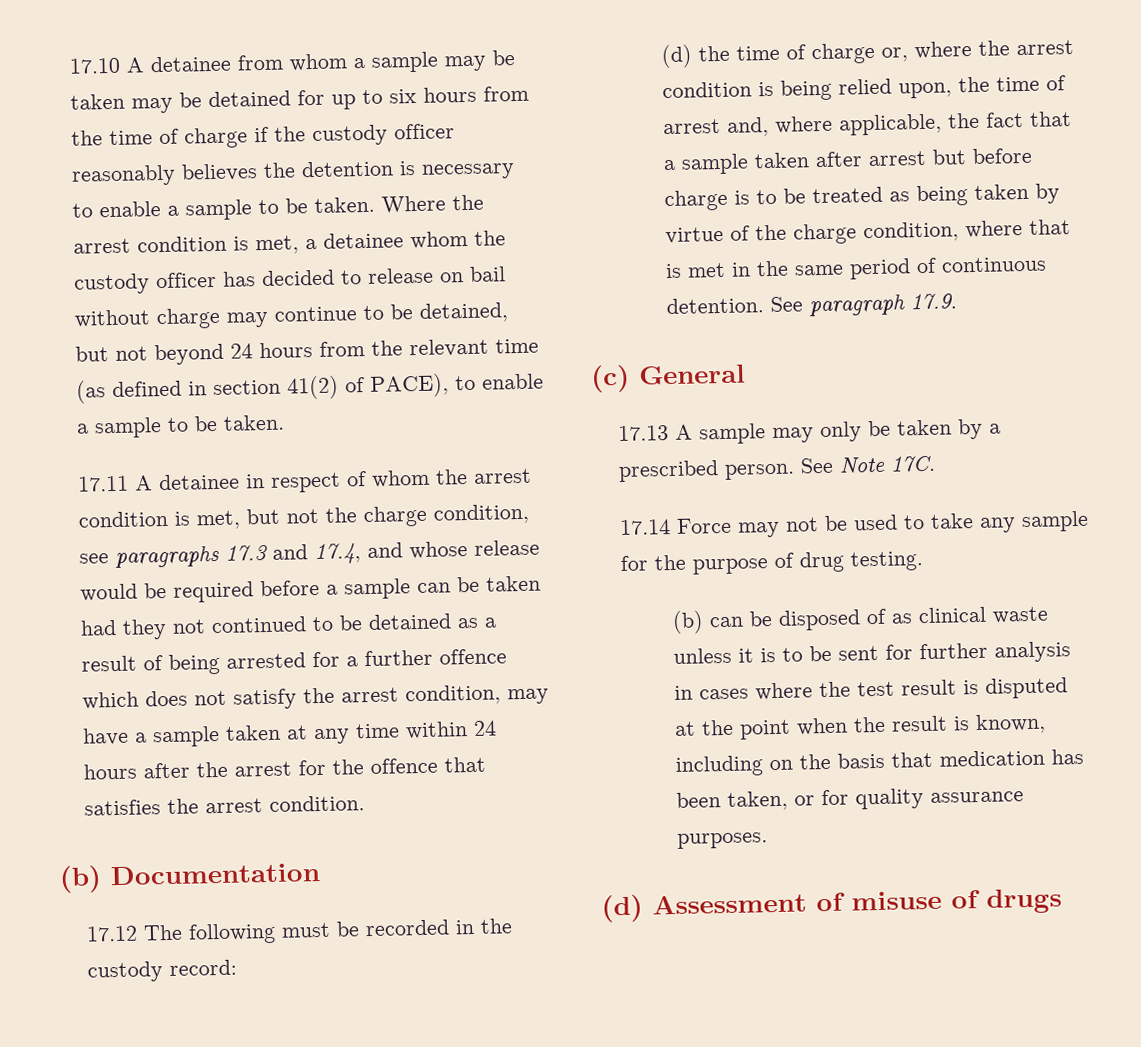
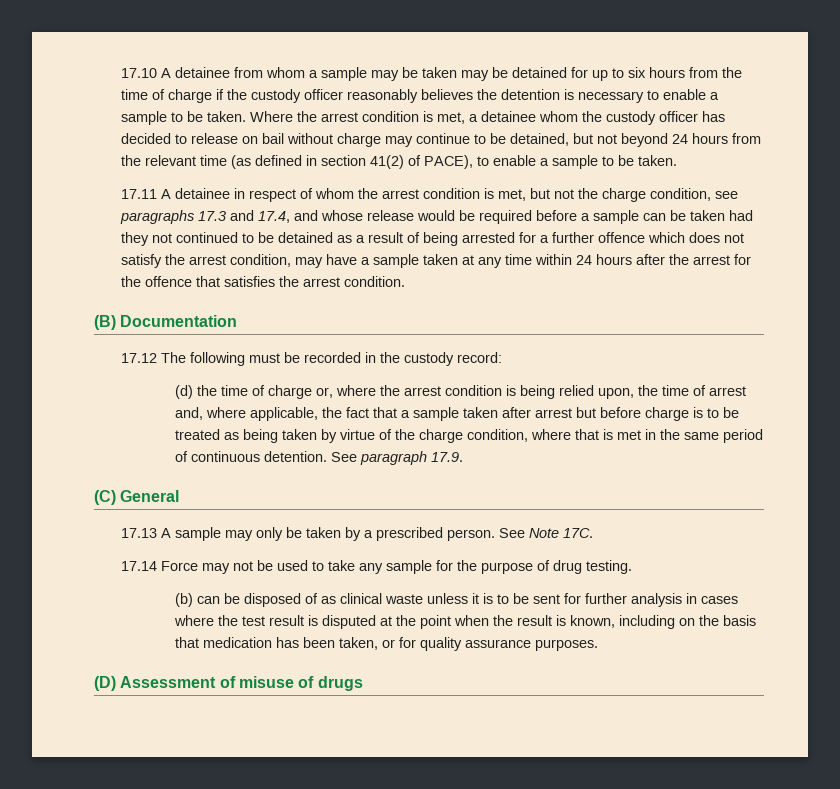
- (b) Documentation
+ (B) Documentation
- (c) General
+ (C) General
- (d) Assessment of misuse of drugs
+ (D) Assessment of misuse of drugs

